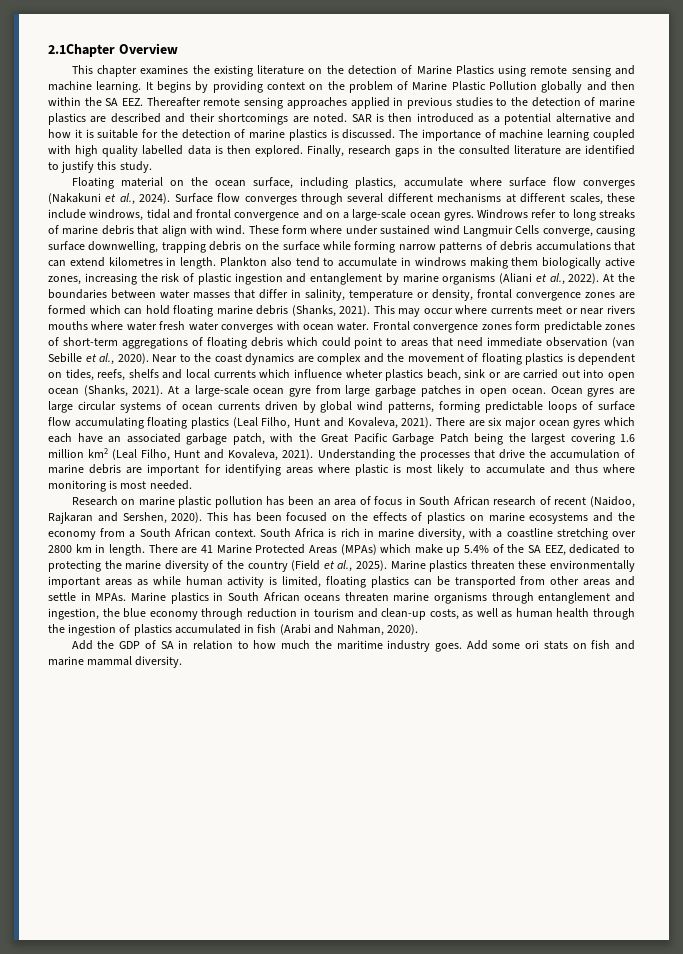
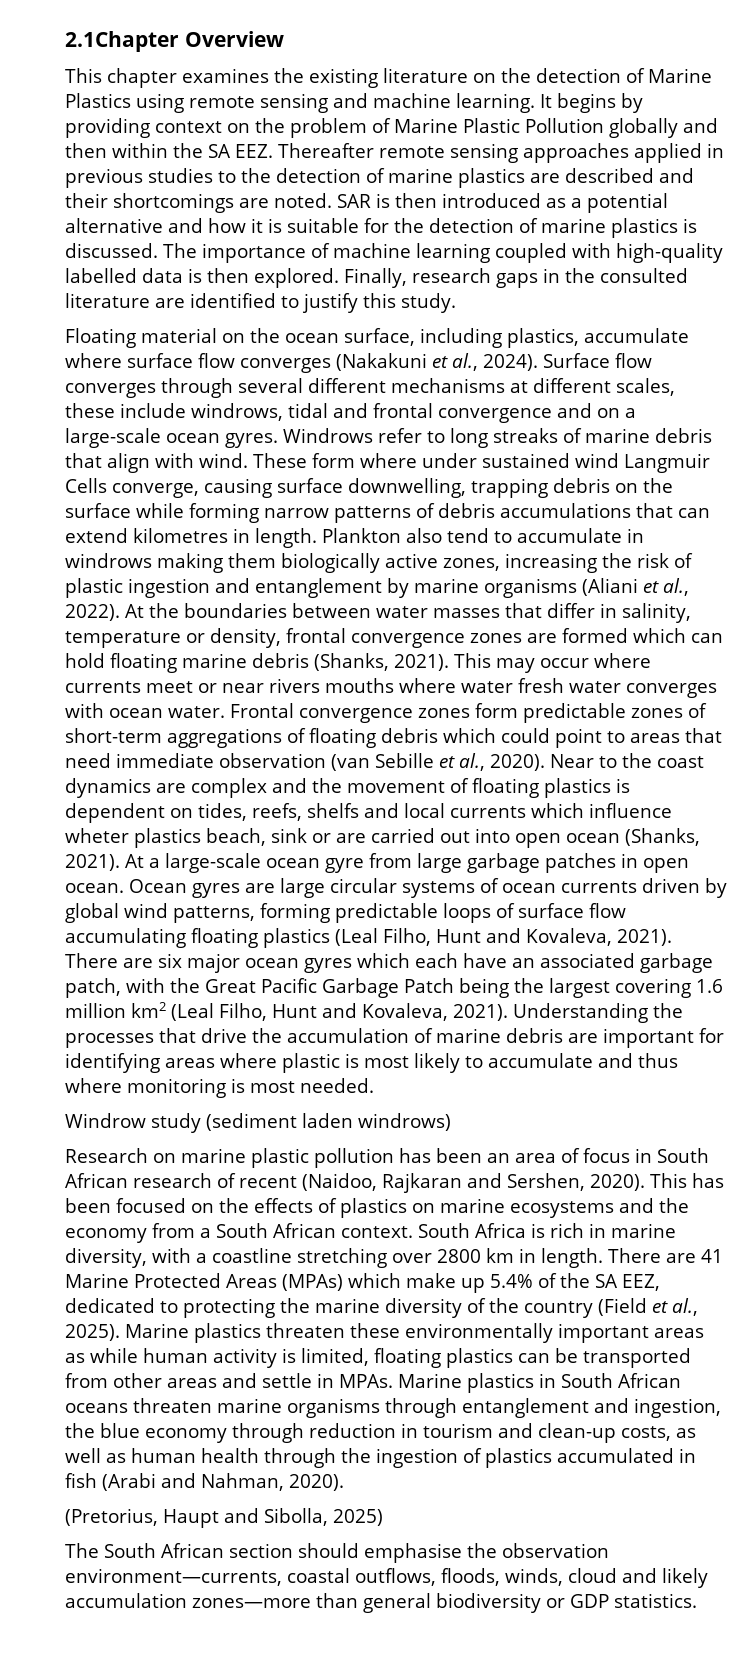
- The importance of machine learning coupled with high quality labelled data is then explored.
+ The importance of machine learning coupled with high-quality labelled data is then explored.
+ Windrow study (sediment laden windrows)
- Add the GDP of SA in relation to how much the maritime industry goes. Add some ori stats on fish and marine mammal diversity.
+ (Pretorius, Haupt and Sibolla, 2025)
+ The South African section should emphasise the observation environment—currents, coastal outflows, floods, winds, cloud and likely accumulation zones—more than general biodiversity or GDP statistics.

